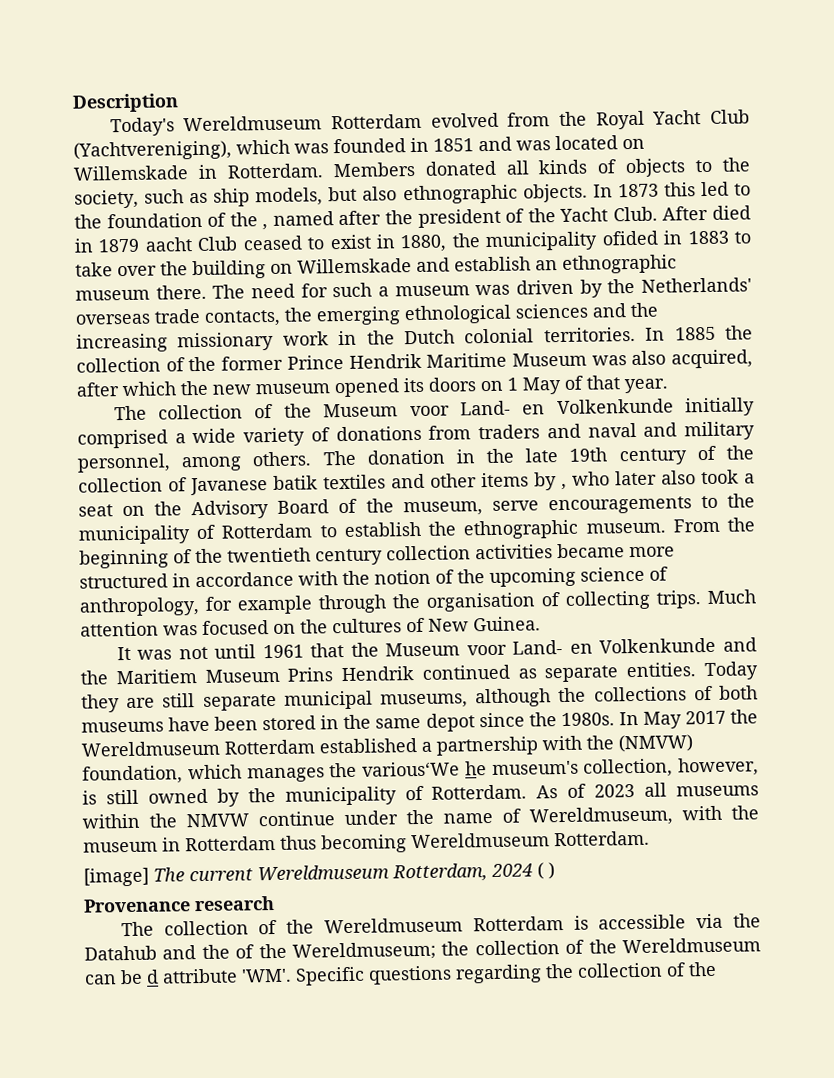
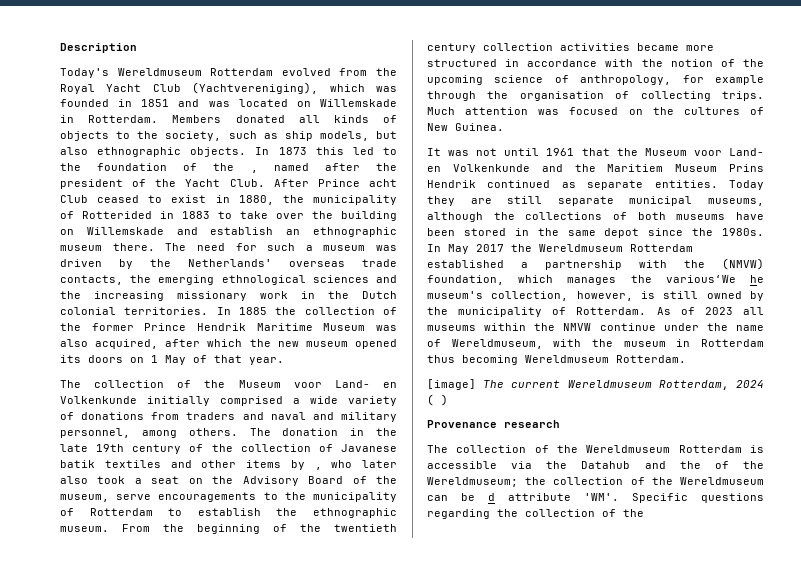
- After died in 1879 aacht Club ceased to exist in 1880, the municipality ofided in 1883 to take over the building on Willemskade and establish an ethnographic museum there.
+ After Prince acht Club ceased to exist in 1880, the municipality of Rotterided in 1883 to take over the building on Willemskade and establish an ethnographic museum there.

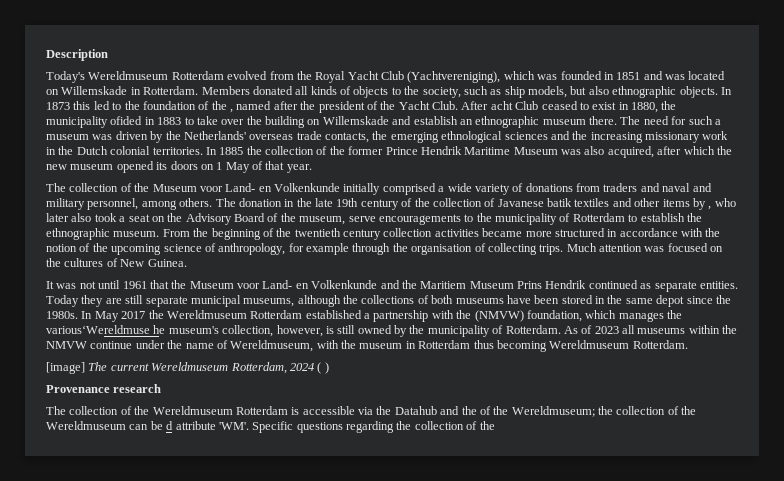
- After Prince acht Club ceased to exist in 1880, the municipality of Rotterided in 1883 to take over the building on Willemskade and establish an ethnographic museum there.
+ After acht Club ceased to exist in 1880, the municipality ofided in 1883 to take over the building on Willemskade and establish an ethnographic museum there.
- In May 2017 the Wereldmuseum Rotterdam established a partnership with the (NMVW) foundation, which manages the various‘We he museum's collection, however, is still owned by the municipality of Rotterdam.
+ In May 2017 the Wereldmuseum Rotterdam established a partnership with the (NMVW) foundation, which manages the various‘Wereldmuse he museum's collection, however, is still owned by the municipality of Rotterdam.

